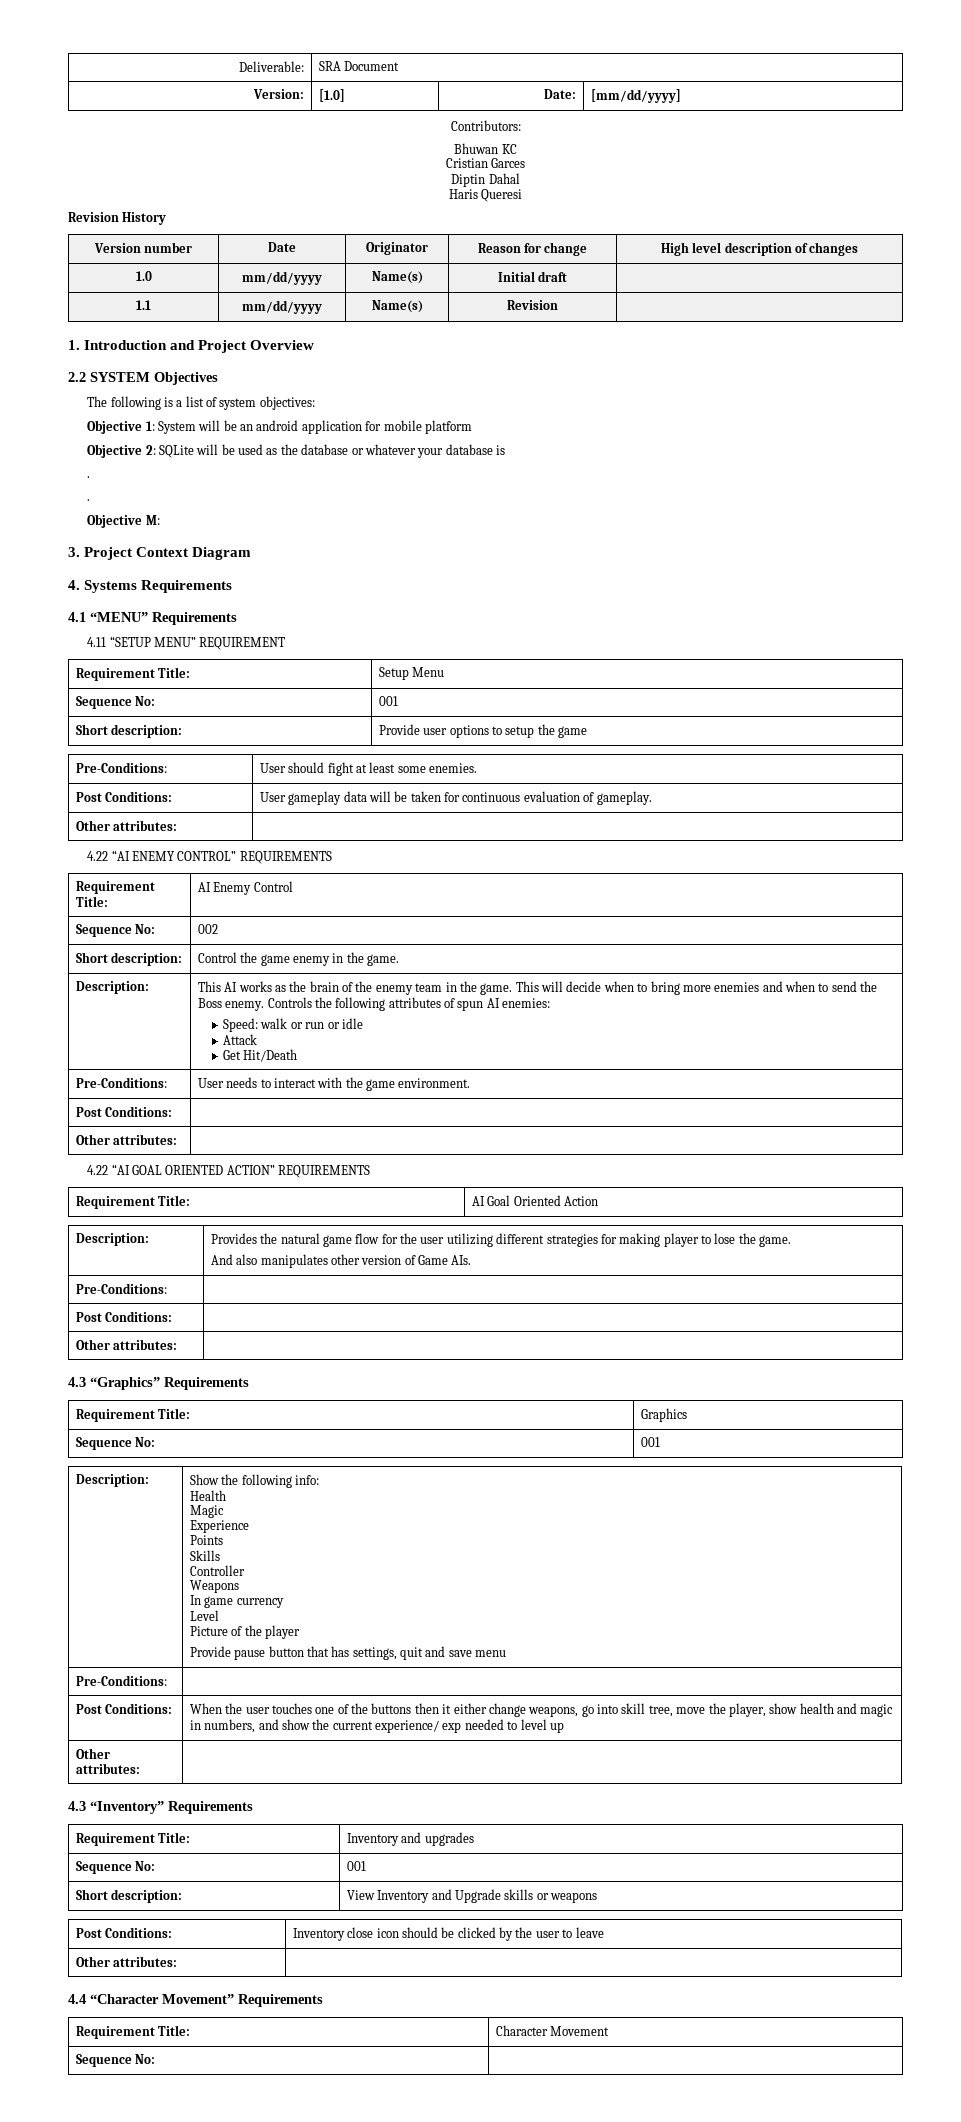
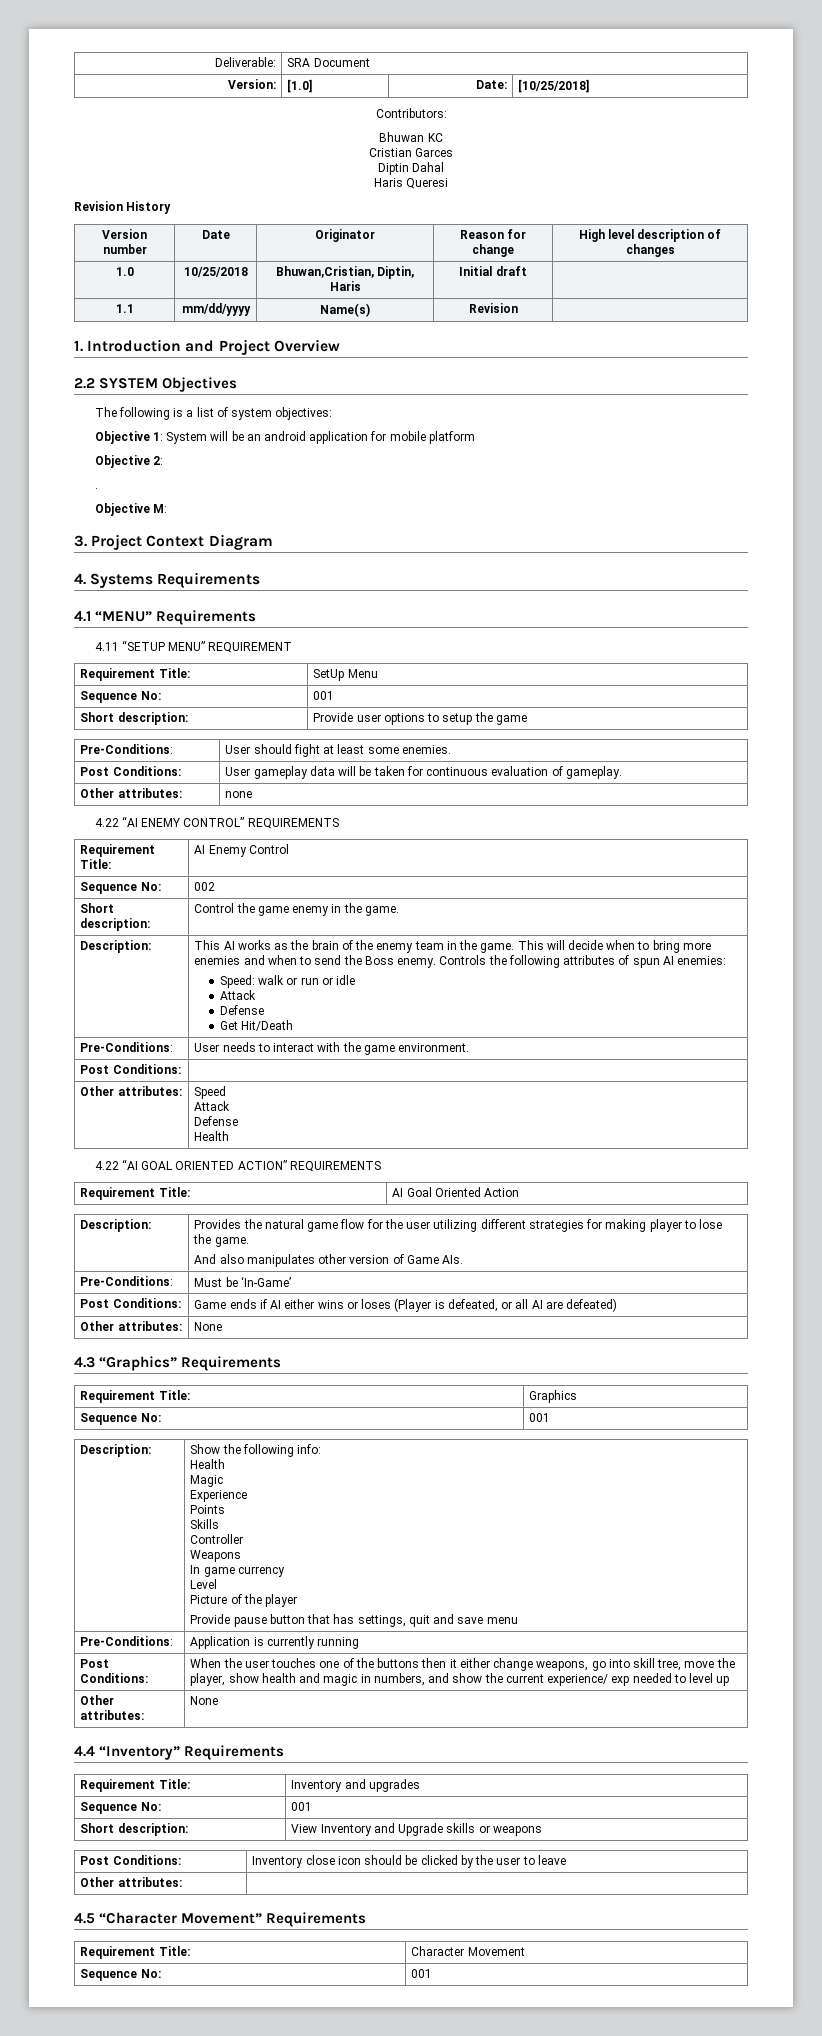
- Version: | [1.0] | Date: | [mm/dd/yyyy]
+ Version: | [1.0] | Date: | [10/25/2018]
- 1.0 | mm/dd/yyyy | Name(s) | Initial draft |
+ 1.0 | 10/25/2018 | Bhuwan,Cristian, Diptin, Haris | Initial draft |
- Objective 2: SQLite will be used as the database or whatever your database is
- .
+ Objective 2:
- Requirement Title: | Setup Menu
+ Requirement Title: | SetUp Menu
  Post Conditions: | User gameplay data will be taken for continuous evaluation of gameplay.
- Other attributes: |
+ Other attributes: | none
  Speed: walk or run or idle
  Attack
+ Defense
  Pre-Conditions: | User needs to interact with the game environment.
  Post Conditions: |
- Other attributes: |
+ Other attributes: | Speed
+ Attack
+ Defense
+ Health
  Description: | Provides the natural game flow for the user utilizing different strategies for making player to lose the game.
  And also manipulates other version of Game AIs.
- Pre-Conditions: |
- Post Conditions: |
- Other attributes: |
+ Pre-Conditions: | Must be ‘In-Game’
+ Post Conditions: | Game ends if AI either wins or loses (Player is defeated, or all AI are defeated)
+ Other attributes: | None
  Description: | Show the following info:
  Health
  Magic
  Experience
  Points
  Skills
  Controller
  Weapons
  In game currency
  Level
  Picture of the player
  Provide pause button that has settings, quit and save menu
- Pre-Conditions: |
+ Pre-Conditions: | Application is currently running
  Post Conditions: | When the user touches one of the buttons then it either change weapons, go into skill tree, move the player, show health and magic in numbers, and show the current experience/ exp needed to level up
- Other attributes: |
- 4.3 “Inventory” Requirements
+ Other attributes: | None
+ 4.4 “Inventory” Requirements
- 4.4 “Character Movement” Requirements
+ 4.5 “Character Movement” Requirements
  Requirement Title: | Character Movement
- Sequence No: |
+ Sequence No: | 001

